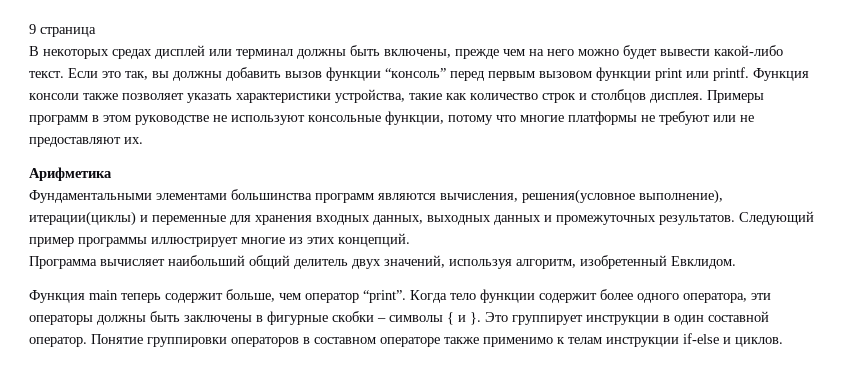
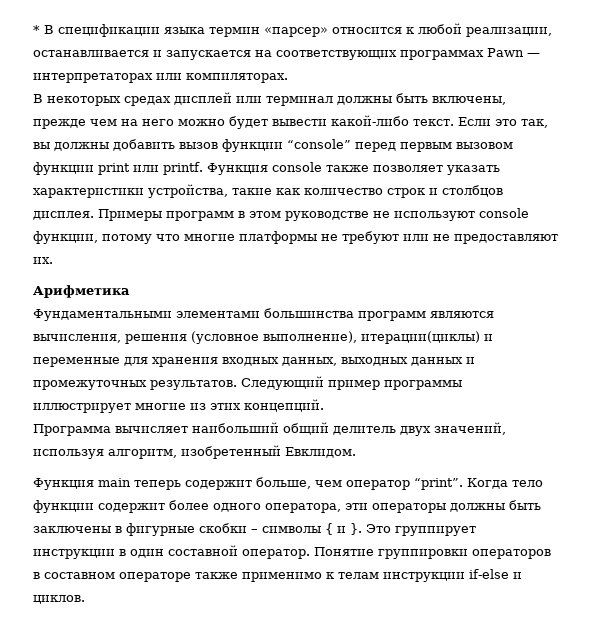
- 9 страница
+ * В спецификации языка термин «парсер» относится к любой реализации, останавливается и запускается на соответствующих программах Pawn — интерпретаторах или компиляторах.
- Если это так, вы должны добавить вызов функции “консоль” перед первым вызовом функции print или printf.
+ Если это так, вы должны добавить вызов функции “console” перед первым вызовом функции print или printf.
- Функция консоли также позволяет указать характеристики устройства, такие как количество строк и столбцов дисплея.
+ Функция console также позволяет указать характеристики устройства, такие как количество строк и столбцов дисплея.
- Примеры программ в этом руководстве не используют консольные функции, потому что многие платформы не требуют или не предоставляют их.
+ Примеры программ в этом руководстве не используют console функции, потому что многие платформы не требуют или не предоставляют их.
- Фундаментальными элементами большинства программ являются вычисления, решения(условное выполнение), итерации(циклы) и переменные для хранения входных данных, выходных данных и промежуточных результатов.
+ Фундаментальными элементами большинства программ являются вычисления, решения (условное выполнение), итерации(циклы) и переменные для хранения входных данных, выходных данных и промежуточных результатов.

